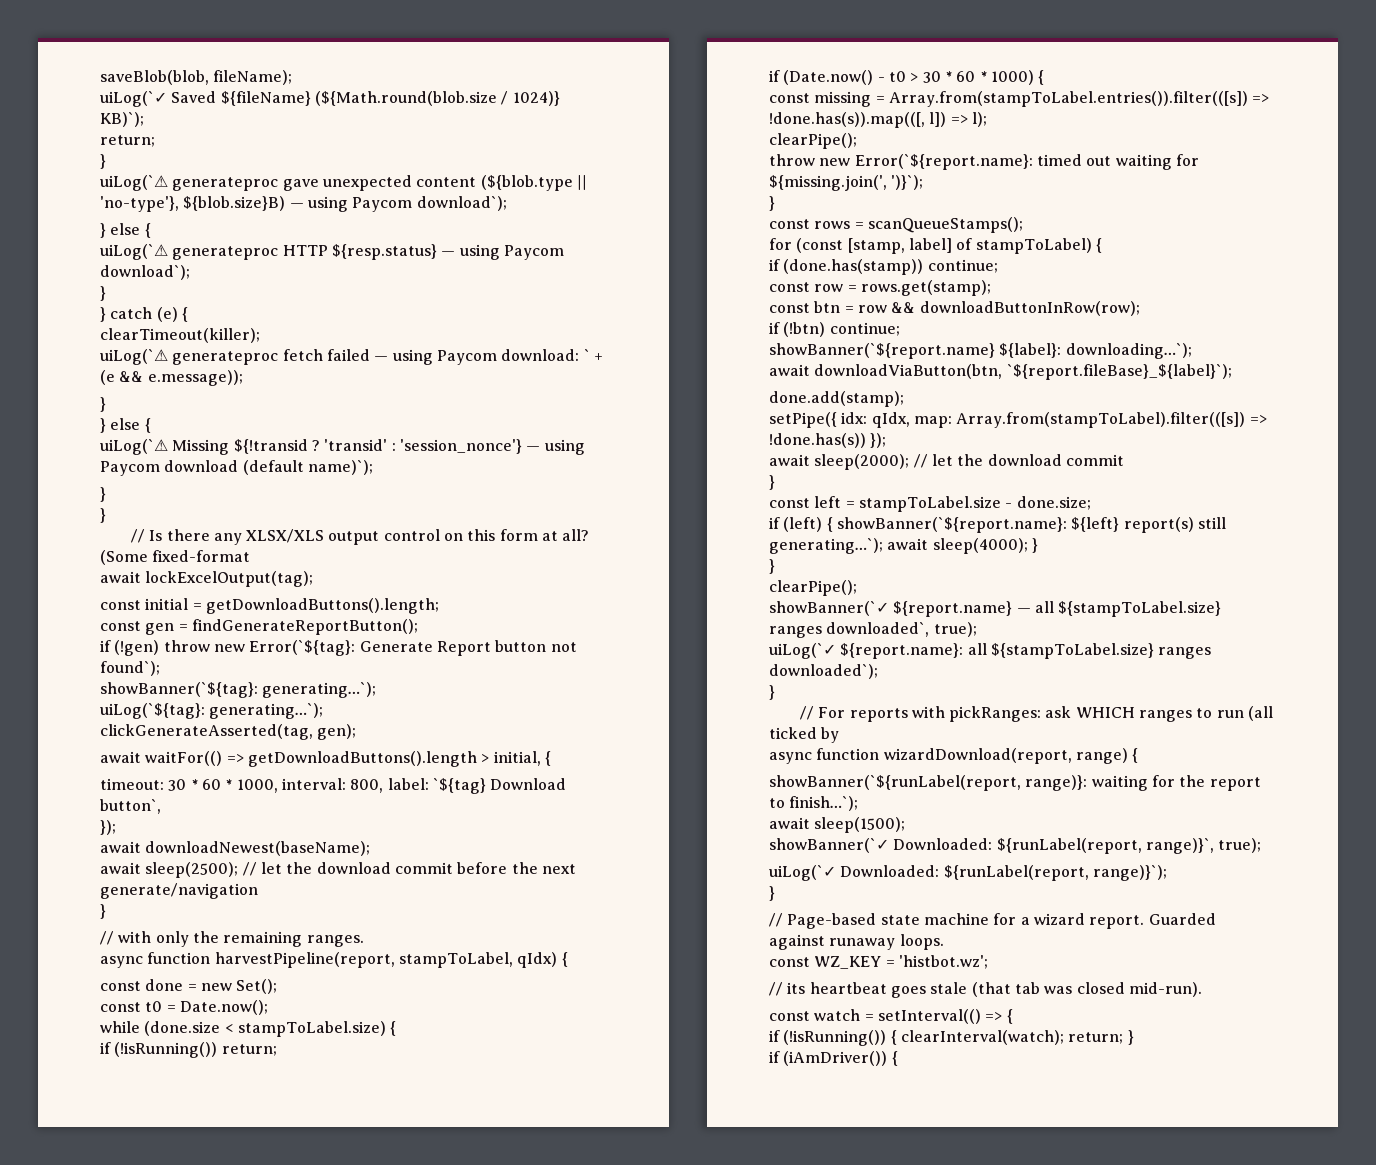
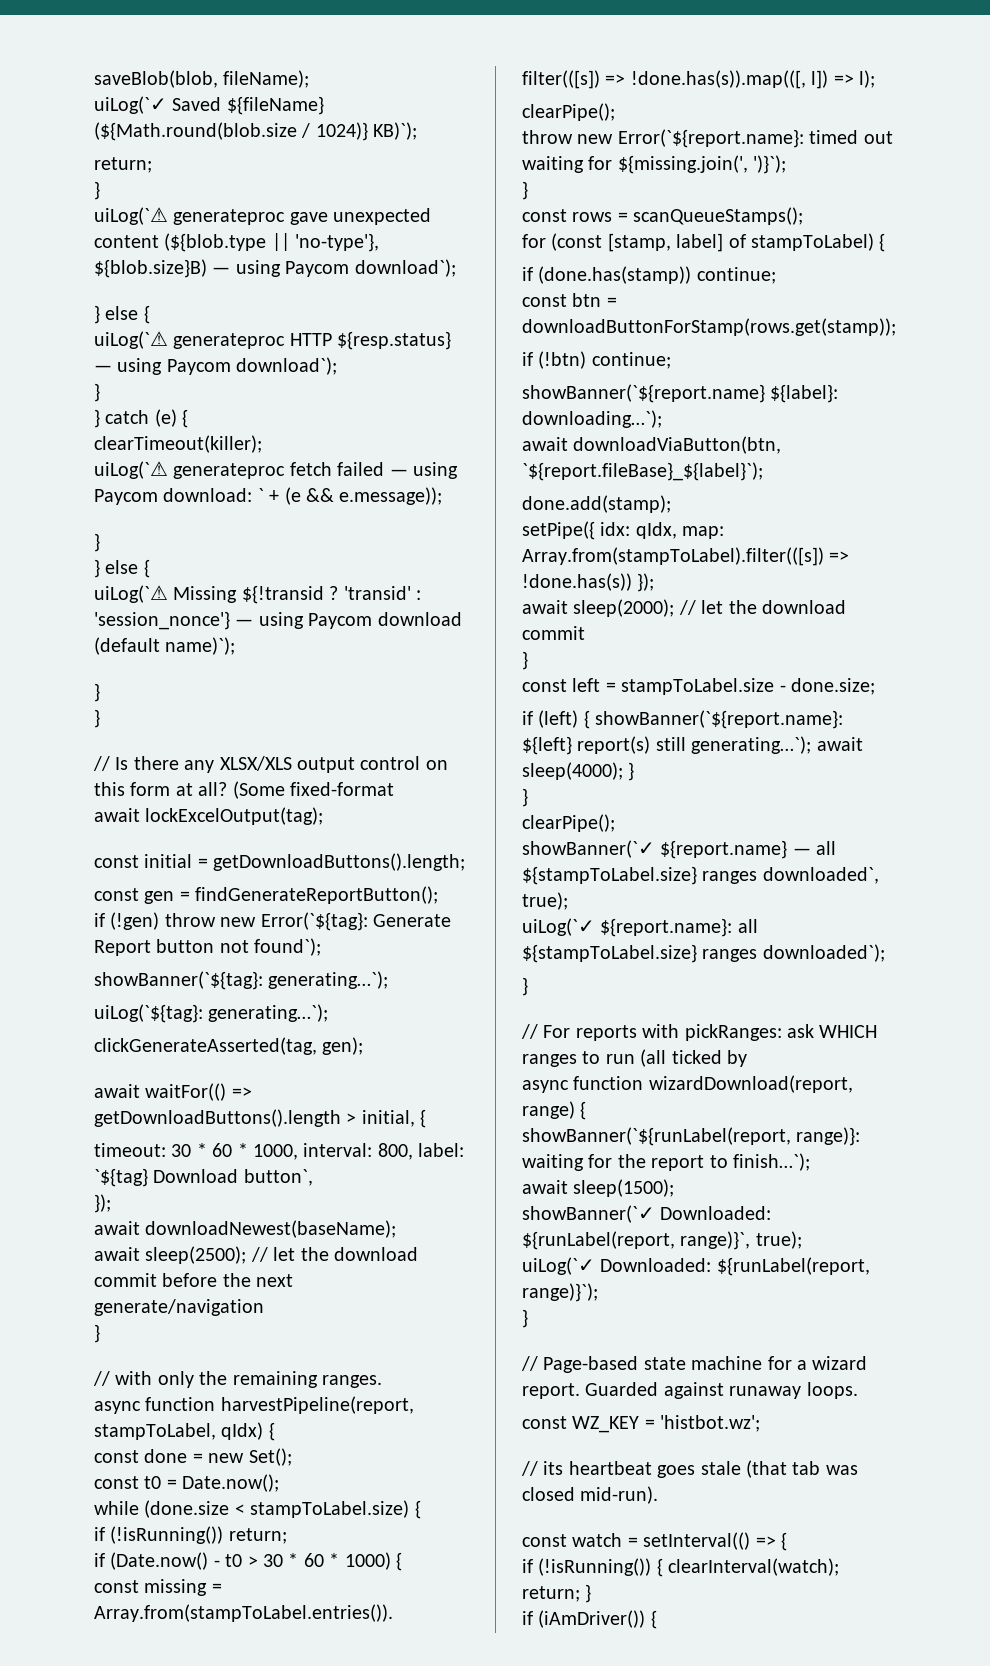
- const row = rows.get(stamp);
- const btn = row && downloadButtonInRow(row);
+ const btn = downloadButtonForStamp(rows.get(stamp));

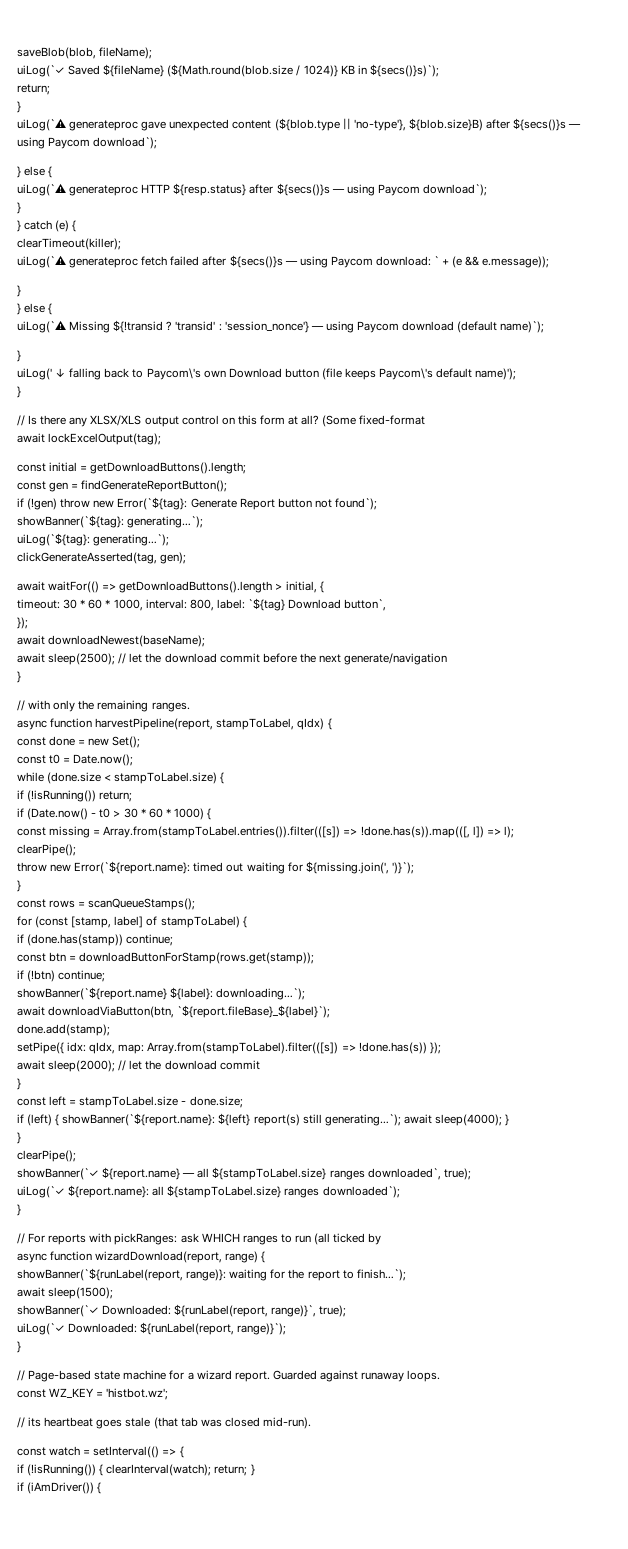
- uiLog(`✓ Saved ${fileName} (${Math.round(blob.size / 1024)} KB)`);
+ uiLog(`✓ Saved ${fileName} (${Math.round(blob.size / 1024)} KB in ${secs()}s)`);
- uiLog(`⚠ generateproc gave unexpected content (${blob.type || 'no-type'}, ${blob.size}B) — using Paycom download`);
+ uiLog(`⚠ generateproc gave unexpected content (${blob.type || 'no-type'}, ${blob.size}B) after ${secs()}s — using Paycom download`);
- uiLog(`⚠ generateproc HTTP ${resp.status} — using Paycom download`);
+ uiLog(`⚠ generateproc HTTP ${resp.status} after ${secs()}s — using Paycom download`);
- uiLog(`⚠ generateproc fetch failed — using Paycom download: ` + (e && e.message));
+ uiLog(`⚠ generateproc fetch failed after ${secs()}s — using Paycom download: ` + (e && e.message));
+ uiLog(' ↓ falling back to Paycom\'s own Download button (file keeps Paycom\'s default name)');

